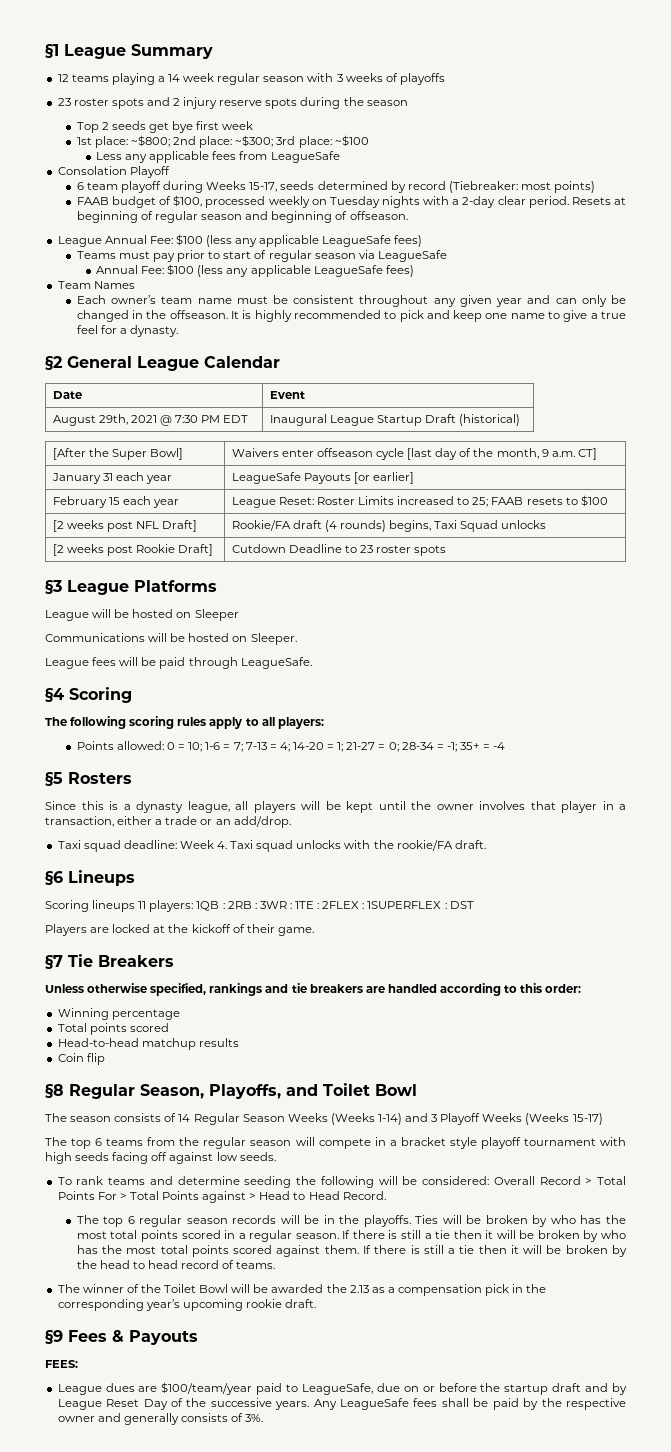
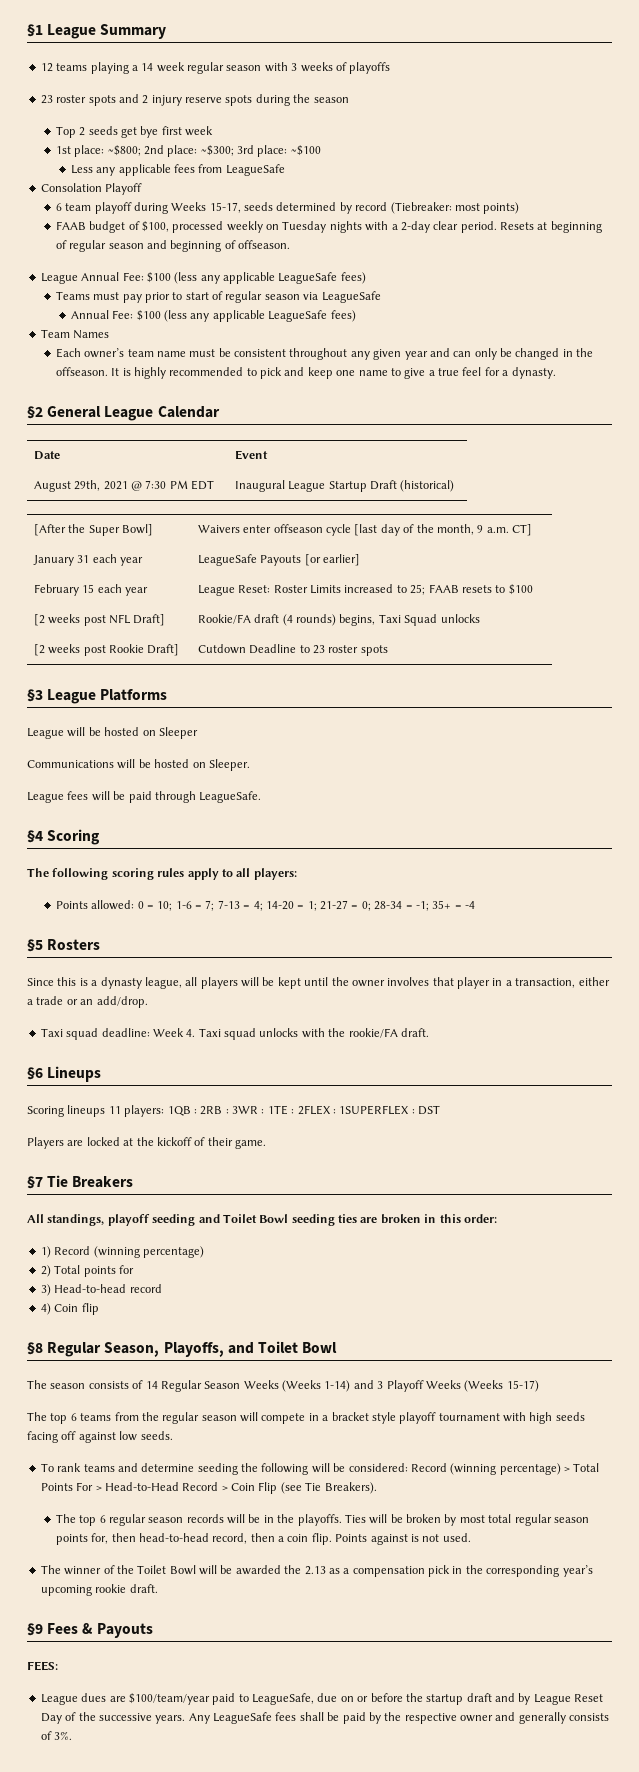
- Unless otherwise specified, rankings and tie breakers are handled according to this order:
- Winning percentage
- Total points scored
- Head-to-head matchup results
- Coin flip
+ All standings, playoff seeding and Toilet Bowl seeding ties are broken in this order:
+ 1) Record (winning percentage)
+ 2) Total points for
+ 3) Head-to-head record
+ 4) Coin flip
- To rank teams and determine seeding the following will be considered: Overall Record > Total Points For > Total Points against > Head to Head Record.
+ To rank teams and determine seeding the following will be considered: Record (winning percentage) > Total Points For > Head-to-Head Record > Coin Flip (see Tie Breakers).
- Ties will be broken by who has the most total points scored in a regular season. If there is still a tie then it will be broken by who has the most total points scored against them. If there is still a tie then it will be broken by the head to head record of teams.
+ Ties will be broken by most total regular season points for, then head-to-head record, then a coin flip. Points against is not used.

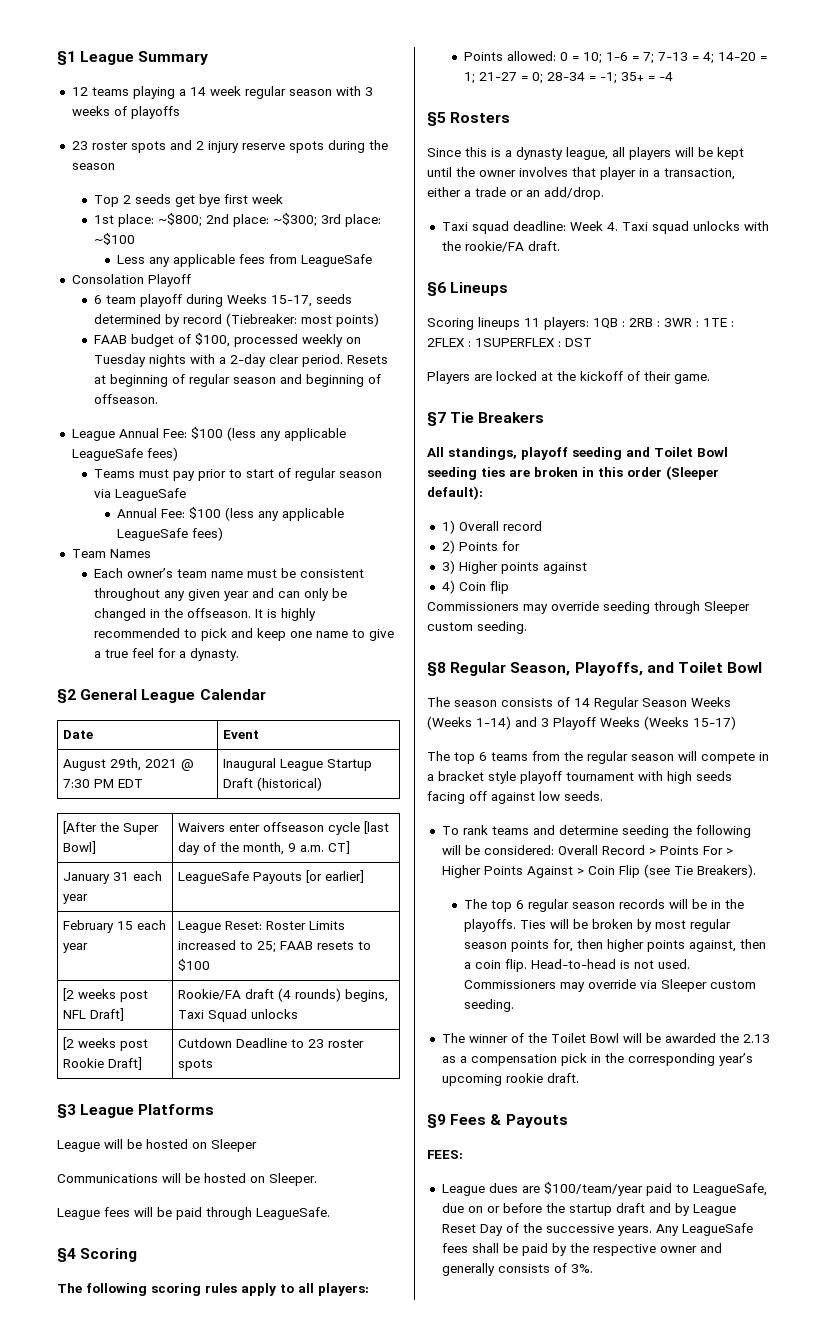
- All standings, playoff seeding and Toilet Bowl seeding ties are broken in this order:
- 1) Record (winning percentage)
+ All standings, playoff seeding and Toilet Bowl seeding ties are broken in this order (Sleeper default):
+ 1) Overall record
- 2) Total points for
+ 2) Points for
- 3) Head-to-head record
+ 3) Higher points against
+ Commissioners may override seeding through Sleeper custom seeding.
- To rank teams and determine seeding the following will be considered: Record (winning percentage) > Total Points For > Head-to-Head Record > Coin Flip (see Tie Breakers).
+ To rank teams and determine seeding the following will be considered: Overall Record > Points For > Higher Points Against > Coin Flip (see Tie Breakers).
- Ties will be broken by most total regular season points for, then head-to-head record, then a coin flip.
+ Ties will be broken by most regular season points for, then higher points against, then a coin flip.
- Points against is not used.
+ Head-to-head is not used. Commissioners may override via Sleeper custom seeding.

